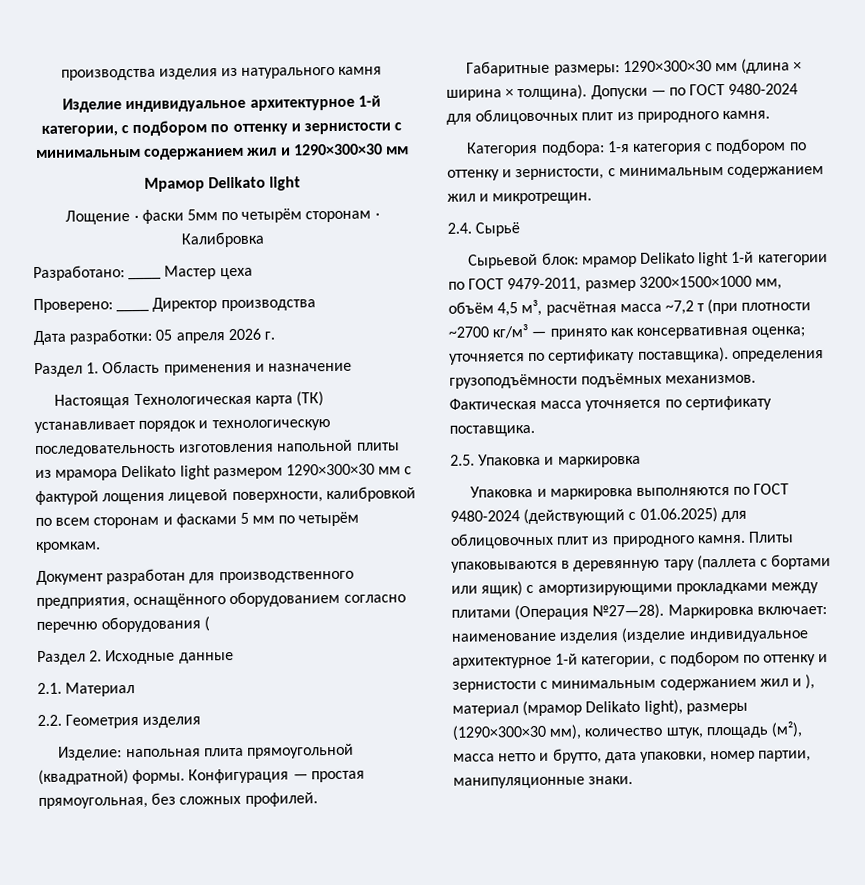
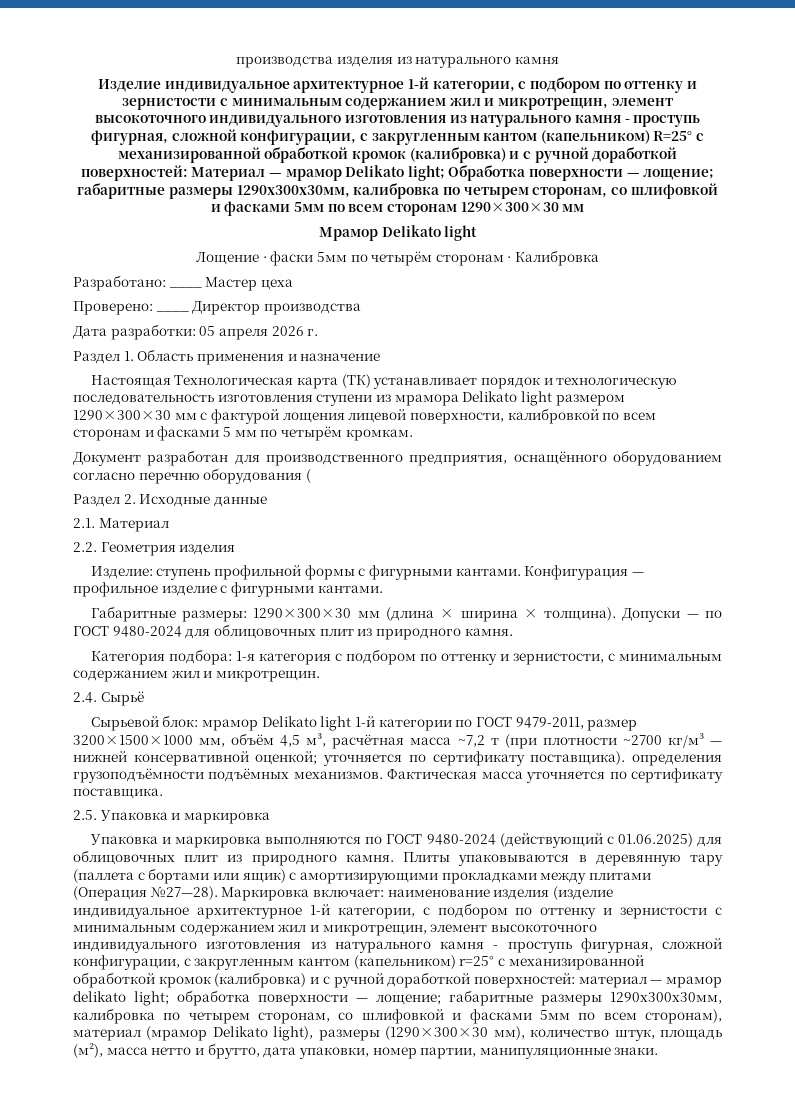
- Изделие индивидуальное архитектурное 1-й категории, с подбором по оттенку и зернистости с минимальным содержанием жил и 1290×300×30 мм
+ Изделие индивидуальное архитектурное 1-й категории, с подбором по оттенку и зернистости с минимальным содержанием жил и микротрещин, элемент высокоточного индивидуального изготовления из натурального камня - проступь фигурная, сложной конфигурации, с закругленным кантом (капельником) R=25° с механизированной обработкой кромок (калибровка) и с ручной доработкой поверхностей: Материал — мрамор Delikato light; Обработка поверхности — лощение; габаритные размеры 1290х300х30мм, калибровка по четырем сторонам, со шлифовкой и фасками 5мм по всем сторонам 1290×300×30 мм
- Настоящая Технологическая карта (ТК) устанавливает порядок и технологическую последовательность изготовления напольной плиты из мрамора Delikato light размером 1290×300×30 мм с фактурой лощения лицевой поверхности, калибровкой по всем сторонам и фасками 5 мм по четырём кромкам.
+ Настоящая Технологическая карта (ТК) устанавливает порядок и технологическую последовательность изготовления ступени из мрамора Delikato light размером 1290×300×30 мм с фактурой лощения лицевой поверхности, калибровкой по всем сторонам и фасками 5 мм по четырём кромкам.
- Изделие: напольная плита прямоугольной (квадратной) формы. Конфигурация — простая прямоугольная, без сложных профилей.
+ Изделие: ступень профильной формы с фигурными кантами. Конфигурация — профильное изделие с фигурными кантами.
- Сырьевой блок: мрамор Delikato light 1-й категории по ГОСТ 9479-2011, размер 3200×1500×1000 мм, объём 4,5 м³, расчётная масса ~7,2 т (при плотности ~2700 кг/м³ — принято как консервативная оценка; уточняется по сертификату поставщика). определения грузоподъёмности подъёмных механизмов.
+ Сырьевой блок: мрамор Delikato light 1-й категории по ГОСТ 9479-2011, размер 3200×1500×1000 мм, объём 4,5 м³, расчётная масса ~7,2 т (при плотности ~2700 кг/м³ — нижней консервативной оценкой; уточняется по сертификату поставщика). определения грузоподъёмности подъёмных механизмов.
- Маркировка включает: наименование изделия (изделие индивидуальное архитектурное 1-й категории, с подбором по оттенку и зернистости с минимальным содержанием жил и ), материал (мрамор Delikato light), размеры (1290×300×30 мм), количество штук, площадь (м²), масса нетто и брутто, дата упаковки, номер партии, манипуляционные знаки.
+ Маркировка включает: наименование изделия (изделие индивидуальное архитектурное 1-й категории, с подбором по оттенку и зернистости с минимальным содержанием жил и микротрещин, элемент высокоточного индивидуального изготовления из натурального камня - проступь фигурная, сложной конфигурации, с закругленным кантом (капельником) r=25° с механизированной обработкой кромок (калибровка) и с ручной доработкой поверхностей: материал — мрамор delikato light; обработка поверхности — лощение; габаритные размеры 1290х300х30мм, калибровка по четырем сторонам, со шлифовкой и фасками 5мм по всем сторонам), материал (мрамор Delikato light), размеры (1290×300×30 мм), количество штук, площадь (м²), масса нетто и брутто, дата упаковки, номер партии, манипуляционные знаки.

